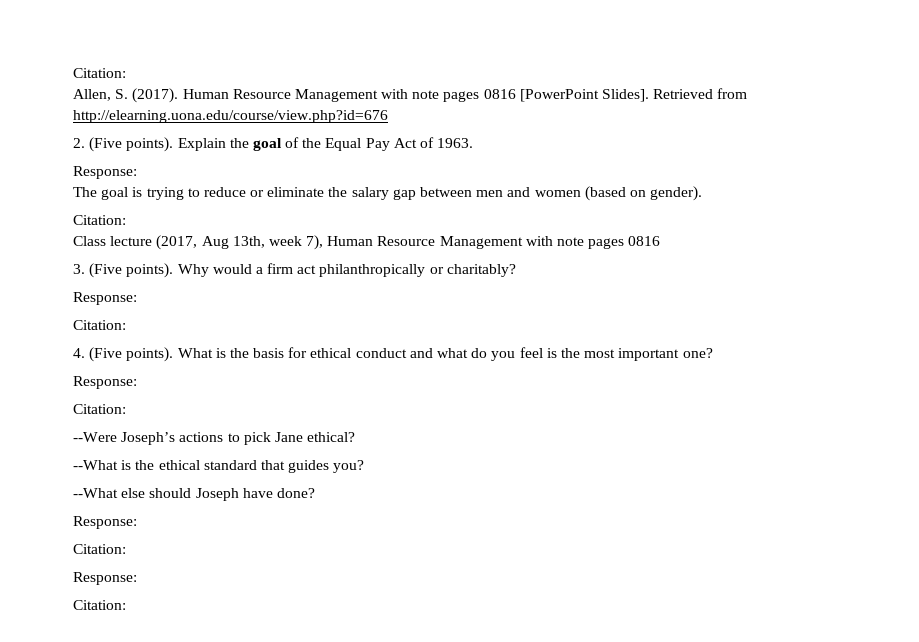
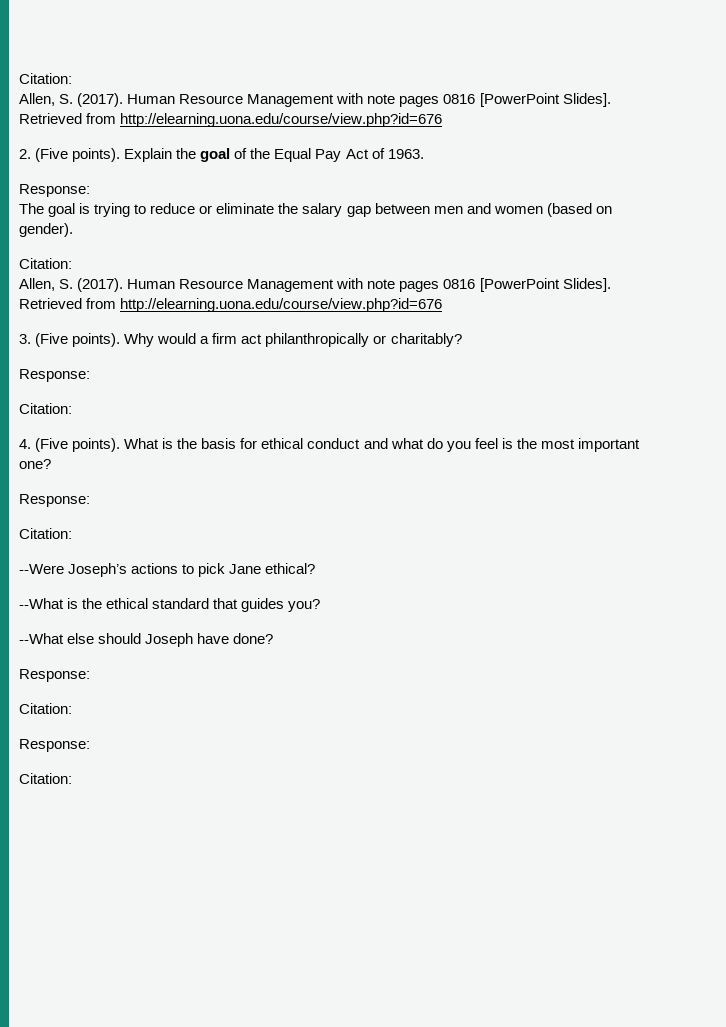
  The goal is trying to reduce or eliminate the salary gap between men and women (based on gender).
  Citation:
- Class lecture (2017, Aug 13th, week 7), Human Resource Management with note pages 0816
+ Allen, S. (2017). Human Resource Management with note pages 0816 [PowerPoint Slides]. Retrieved from http://elearning.uona.edu/course/view.php?id=676

